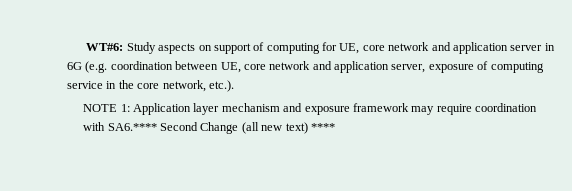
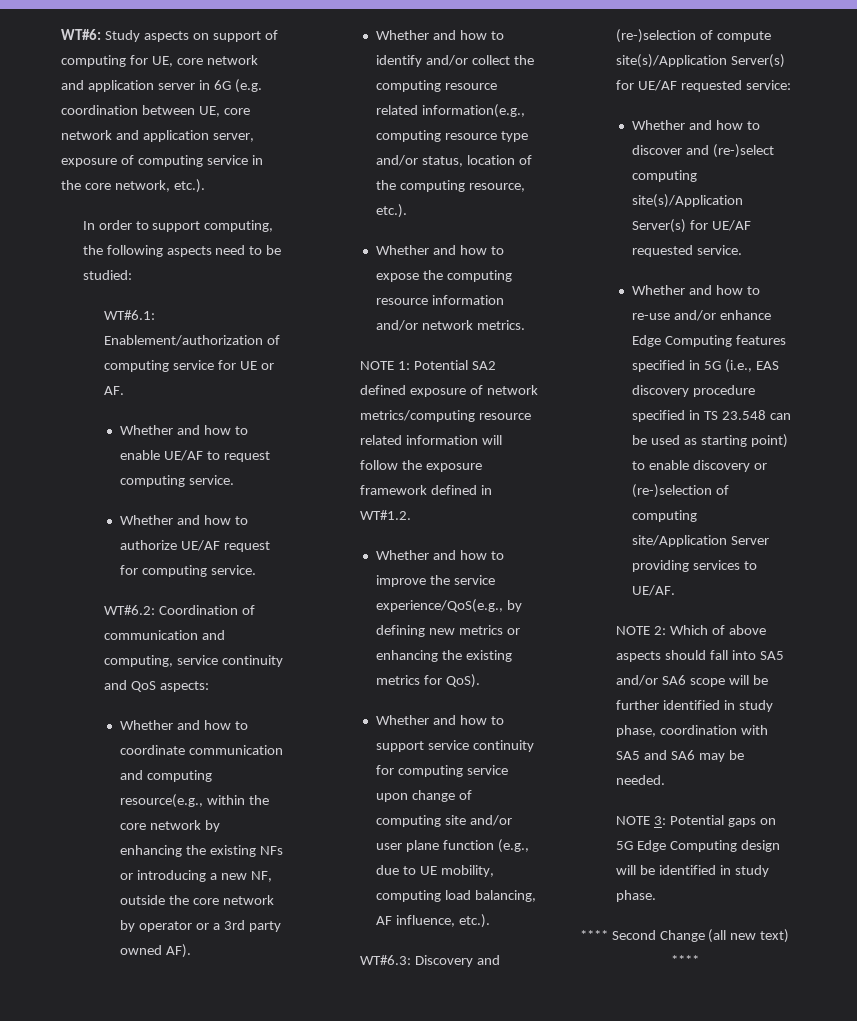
- NOTE 1: Application layer mechanism and exposure framework may require coordination with SA6.**** Second Change (all new text) ****
+ In order to support computing, the following aspects need to be studied:
+ WT#6.1: Enablement/authorization of computing service for UE or AF.
+ Whether and how to enable UE/AF to request computing service.
+ Whether and how to authorize UE/AF request for computing service.
+ WT#6.2: Coordination of communication and computing, service continuity and QoS aspects:
+ Whether and how to coordinate communication and computing resource(e.g., within the core network by enhancing the existing NFs or introducing a new NF, outside the core network by operator or a 3rd party owned AF).
+ Whether and how to identify and/or collect the computing resource related information(e.g., computing resource type and/or status, location of the computing resource, etc.).
+ Whether and how to expose the computing resource information and/or network metrics.
+ NOTE 1: Potential SA2 defined exposure of network metrics/computing resource related information will follow the exposure framework defined in WT#1.2.
+ Whether and how to improve the service experience/QoS(e.g., by defining new metrics or enhancing the existing metrics for QoS).
+ Whether and how to support service continuity for computing service upon change of computing site and/or user plane function (e.g., due to UE mobility, computing load balancing, AF influence, etc.).
+ WT#6.3: Discovery and (re-)selection of compute site(s)/Application Server(s) for UE/AF requested service:
+ Whether and how to discover and (re-)select computing site(s)/Application Server(s) for UE/AF requested service.
+ Whether and how to re-use and/or enhance Edge Computing features specified in 5G (i.e., EAS discovery procedure specified in TS 23.548 can be used as starting point) to enable discovery or (re-)selection of computing site/Application Server providing services to UE/AF.
+ NOTE 2: Which of above aspects should fall into SA5 and/or SA6 scope will be further identified in study phase, coordination with SA5 and SA6 may be needed.
+ NOTE 3: Potential gaps on 5G Edge Computing design will be identified in study phase.
+ **** Second Change (all new text) ****

